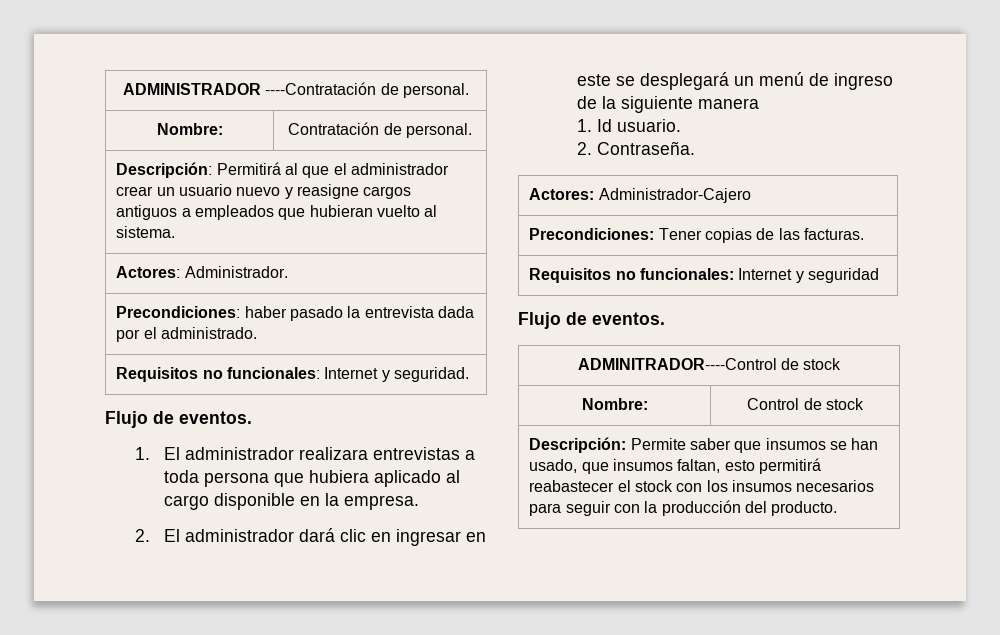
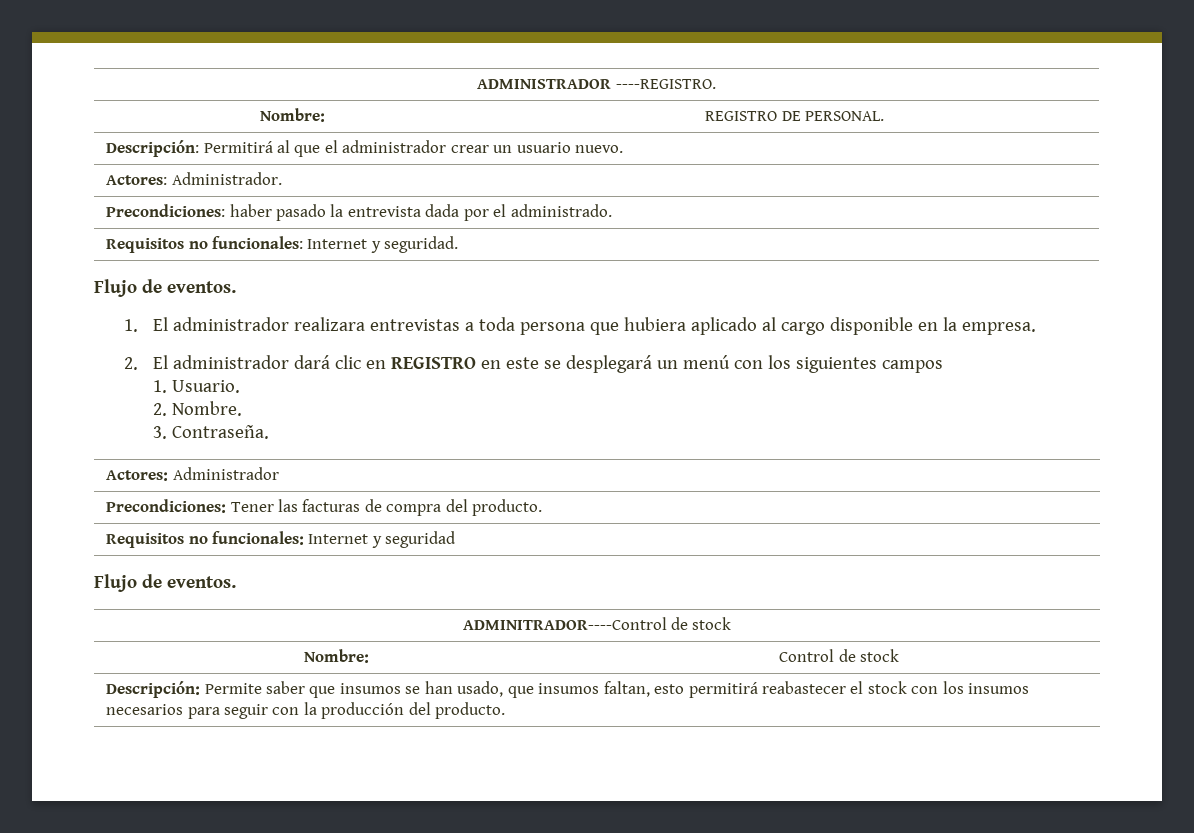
- ADMINISTRADOR ----Contratación de personal.
- Nombre: | Contratación de personal.
+ ADMINISTRADOR ----REGISTRO.
+ Nombre: | REGISTRO DE PERSONAL.
- Descripción: Permitirá al que el administrador crear un usuario nuevo y reasigne cargos antiguos a empleados que hubieran vuelto al sistema.
+ Descripción: Permitirá al que el administrador crear un usuario nuevo.
- 2. El administrador dará clic en ingresar en este se desplegará un menú de ingreso de la siguiente manera
- 1. Id usuario.
- 2. Contraseña.
+ 2. El administrador dará clic en REGISTRO en este se desplegará un menú con los siguientes campos
+ 1. Usuario.
+ 2. Nombre.
+ 3. Contraseña.
- Actores: Administrador-Cajero
+ Actores: Administrador
- Precondiciones: Tener copias de las facturas.
+ Precondiciones: Tener las facturas de compra del producto.

